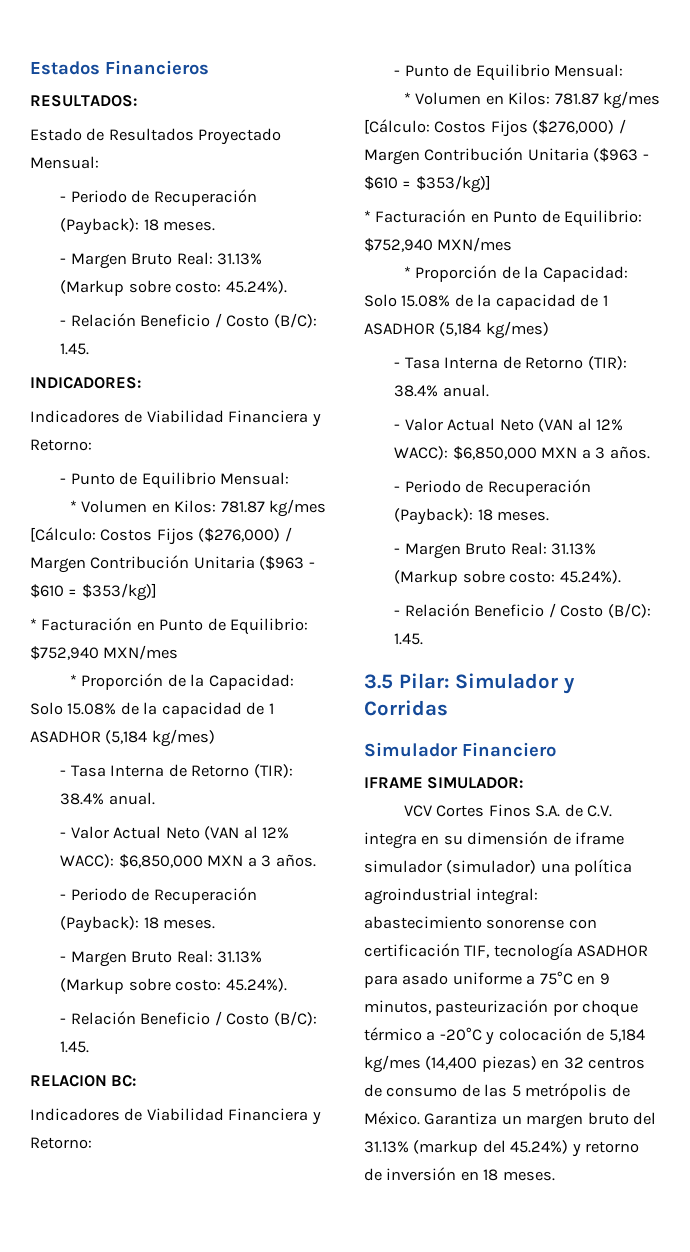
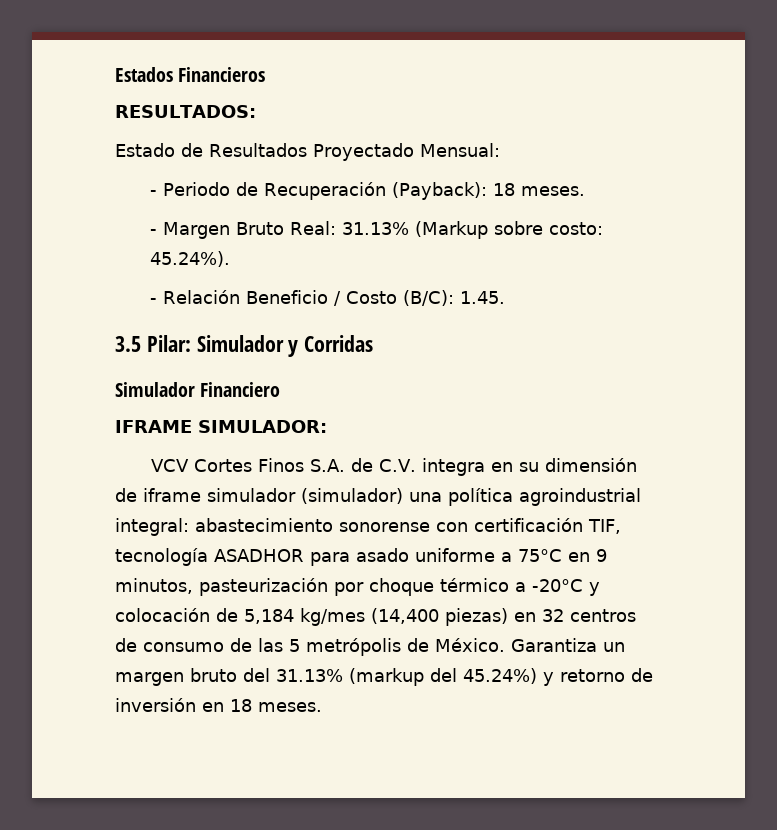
- INDICADORES:
- Indicadores de Viabilidad Financiera y Retorno:
- - Punto de Equilibrio Mensual:
- * Volumen en Kilos: 781.87 kg/mes [Cálculo: Costos Fijos ($276,000) / Margen Contribución Unitaria ($963 - $610 = $353/kg)]
- * Facturación en Punto de Equilibrio: $752,940 MXN/mes
- * Proporción de la Capacidad: Solo 15.08% de la capacidad de 1 ASADHOR (5,184 kg/mes)
- - Tasa Interna de Retorno (TIR): 38.4% anual.
- - Valor Actual Neto (VAN al 12% WACC): $6,850,000 MXN a 3 años.
- - Periodo de Recuperación (Payback): 18 meses.
- - Margen Bruto Real: 31.13% (Markup sobre costo: 45.24%).
- - Relación Beneficio / Costo (B/C): 1.45.
- RELACION BC:
- Indicadores de Viabilidad Financiera y Retorno:
- - Punto de Equilibrio Mensual:
- * Volumen en Kilos: 781.87 kg/mes [Cálculo: Costos Fijos ($276,000) / Margen Contribución Unitaria ($963 - $610 = $353/kg)]
- * Facturación en Punto de Equilibrio: $752,940 MXN/mes
- * Proporción de la Capacidad: Solo 15.08% de la capacidad de 1 ASADHOR (5,184 kg/mes)
- - Tasa Interna de Retorno (TIR): 38.4% anual.
- - Valor Actual Neto (VAN al 12% WACC): $6,850,000 MXN a 3 años.
- - Periodo de Recuperación (Payback): 18 meses.
- - Margen Bruto Real: 31.13% (Markup sobre costo: 45.24%).
- - Relación Beneficio / Costo (B/C): 1.45.

